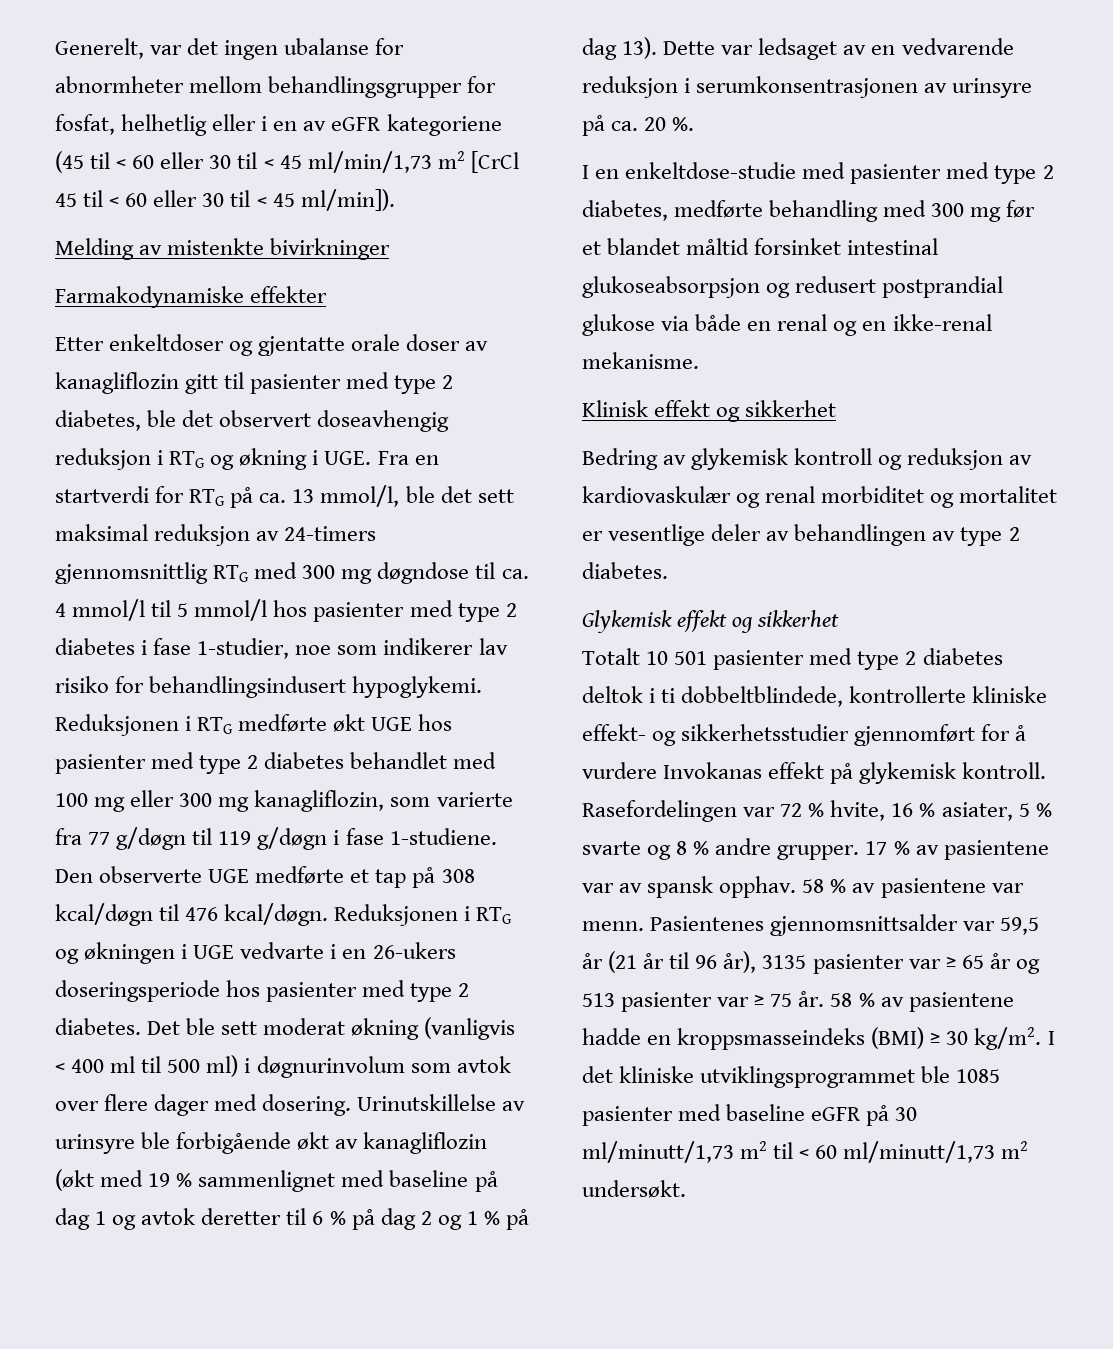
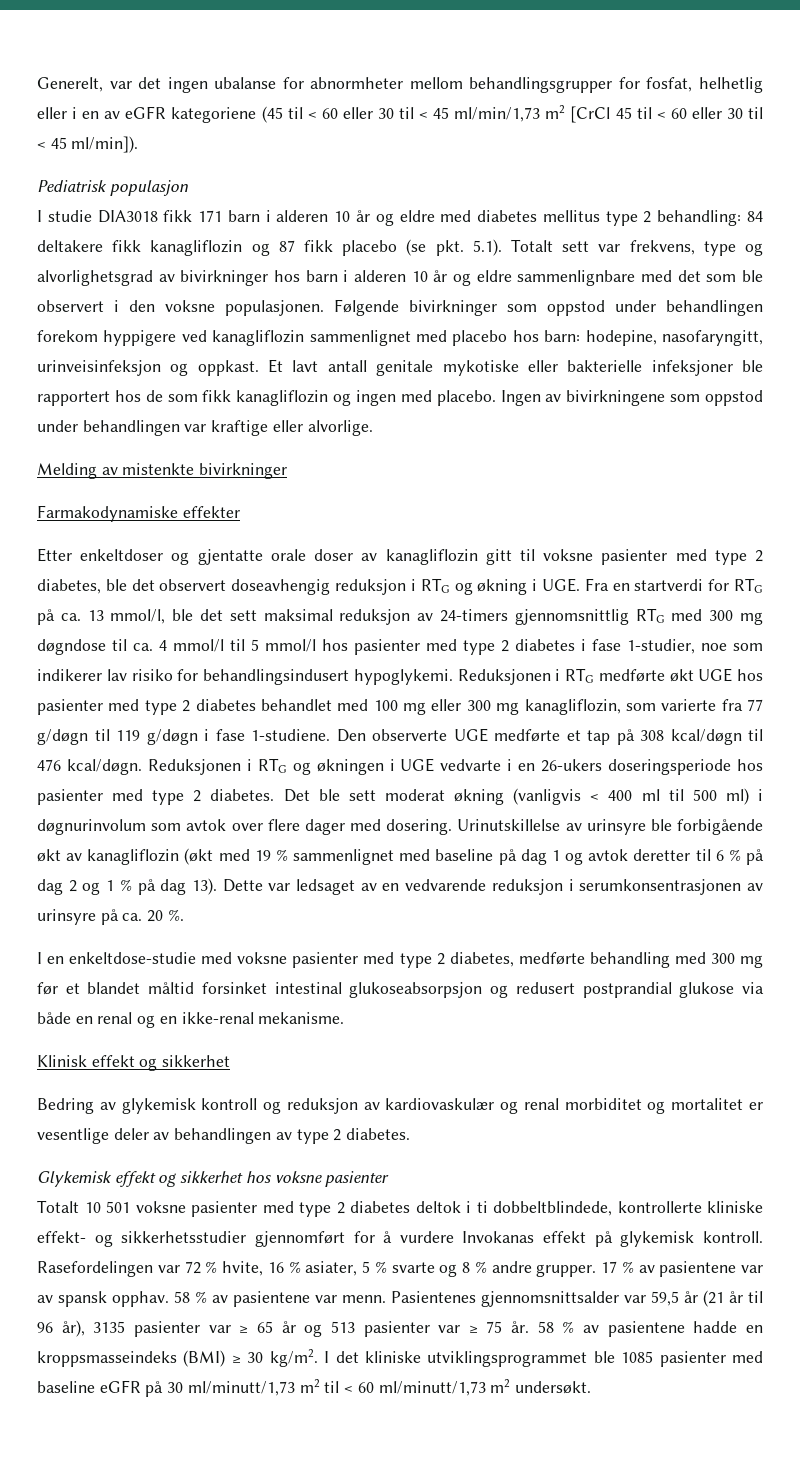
+ Pediatrisk populasjon
+ I studie DIA3018 fikk 171 barn i alderen 10 år og eldre med diabetes mellitus type 2 behandling: 84 deltakere fikk kanagliflozin og 87 fikk placebo (se pkt. 5.1). Totalt sett var frekvens, type og alvorlighetsgrad av bivirkninger hos barn i alderen 10 år og eldre sammenlignbare med det som ble observert i den voksne populasjonen. Følgende bivirkninger som oppstod under behandlingen forekom hyppigere ved kanagliflozin sammenlignet med placebo hos barn: hodepine, nasofaryngitt, urinveisinfeksjon og oppkast. Et lavt antall genitale mykotiske eller bakterielle infeksjoner ble rapportert hos de som fikk kanagliflozin og ingen med placebo. Ingen av bivirkningene som oppstod under behandlingen var kraftige eller alvorlige.
- Etter enkeltdoser og gjentatte orale doser av kanagliflozin gitt til pasienter med type 2 diabetes, ble det observert doseavhengig reduksjon i RTG og økning i UGE. Fra en startverdi for RTG på ca. 13 mmol/l, ble det sett maksimal reduksjon av 24-timers gjennomsnittlig RTG med 300 mg døgndose til ca. 4 mmol/l til 5 mmol/l hos pasienter med type 2 diabetes i fase 1-studier, noe som indikerer lav risiko for behandlingsindusert hypoglykemi.
+ Etter enkeltdoser og gjentatte orale doser av kanagliflozin gitt til voksne pasienter med type 2 diabetes, ble det observert doseavhengig reduksjon i RTG og økning i UGE. Fra en startverdi for RTG på ca. 13 mmol/l, ble det sett maksimal reduksjon av 24-timers gjennomsnittlig RTG med 300 mg døgndose til ca. 4 mmol/l til 5 mmol/l hos pasienter med type 2 diabetes i fase 1-studier, noe som indikerer lav risiko for behandlingsindusert hypoglykemi.
- I en enkeltdose-studie med pasienter med type 2 diabetes, medførte behandling med 300 mg før et blandet måltid forsinket intestinal glukoseabsorpsjon og redusert postprandial glukose via både en renal og en ikke-renal mekanisme.
+ I en enkeltdose-studie med voksne pasienter med type 2 diabetes, medførte behandling med 300 mg før et blandet måltid forsinket intestinal glukoseabsorpsjon og redusert postprandial glukose via både en renal og en ikke-renal mekanisme.
- Glykemisk effekt og sikkerhet
+ Glykemisk effekt og sikkerhet hos voksne pasienter
- Totalt 10 501 pasienter med type 2 diabetes deltok i ti dobbeltblindede, kontrollerte kliniske effekt- og sikkerhetsstudier gjennomført for å vurdere Invokanas effekt på glykemisk kontroll.
+ Totalt 10 501 voksne pasienter med type 2 diabetes deltok i ti dobbeltblindede, kontrollerte kliniske effekt- og sikkerhetsstudier gjennomført for å vurdere Invokanas effekt på glykemisk kontroll.

